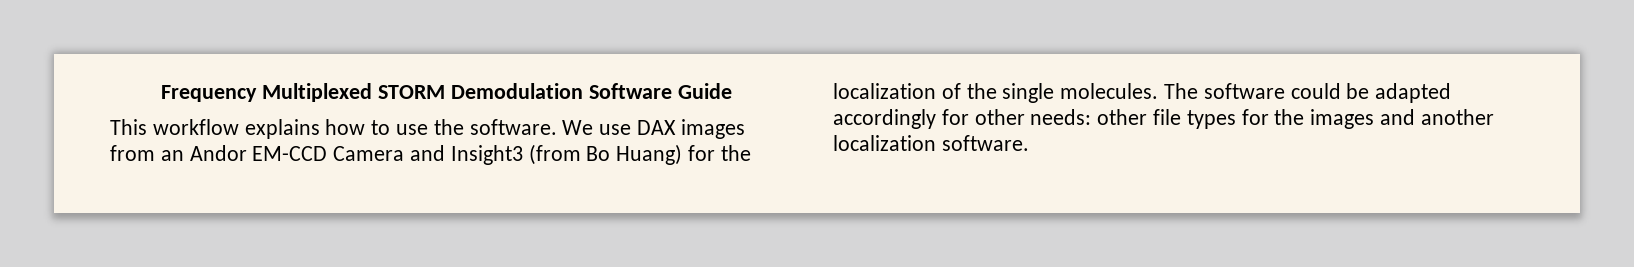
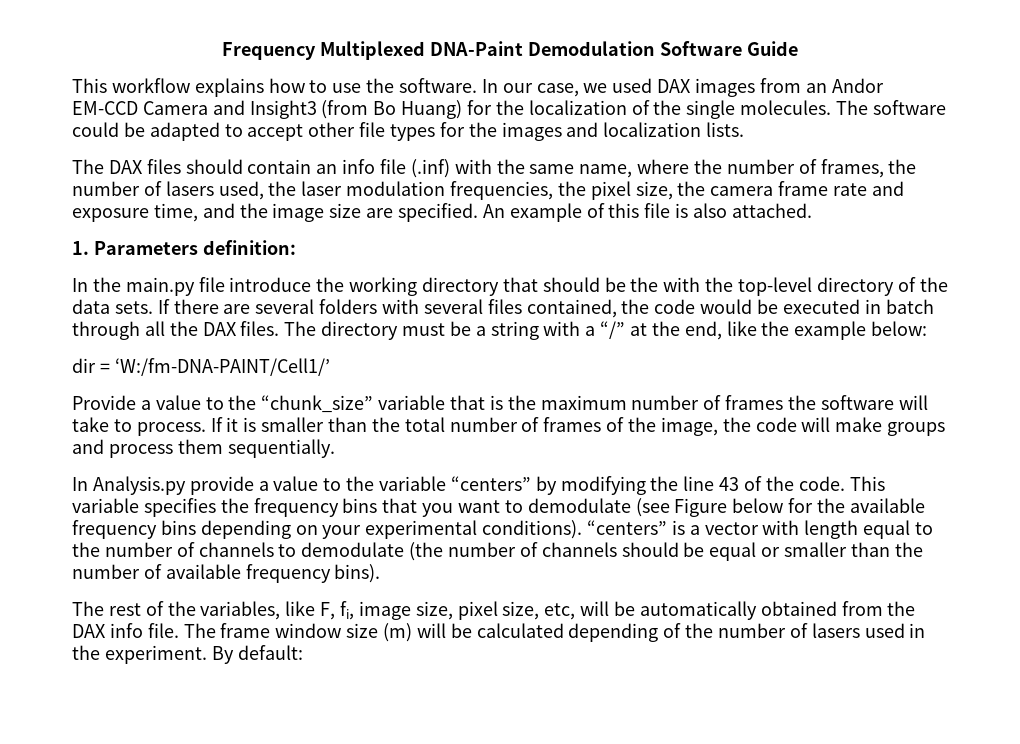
- Frequency Multiplexed STORM Demodulation Software Guide
+ Frequency Multiplexed DNA-Paint Demodulation Software Guide
- We use DAX images from an Andor EM-CCD Camera and Insight3 (from Bo Huang) for the localization of the single molecules.
+ In our case, we used DAX images from an Andor EM-CCD Camera and Insight3 (from Bo Huang) for the localization of the single molecules.
- The software could be adapted accordingly for other needs: other file types for the images and another localization software.
+ The software could be adapted to accept other file types for the images and localization lists.
+ The DAX files should contain an info file (.inf) with the same name, where the number of frames, the number of lasers used, the laser modulation frequencies, the pixel size, the camera frame rate and exposure time, and the image size are specified. An example of this file is also attached.
+ 1. Parameters definition:
+ In the main.py file introduce the working directory that should be the with the top-level directory of the data sets. If there are several folders with several files contained, the code would be executed in batch through all the DAX files. The directory must be a string with a “/” at the end, like the example below:
+ dir = ‘W:/fm-DNA-PAINT/Cell1/’
+ Provide a value to the “chunk_size” variable that is the maximum number of frames the software will take to process. If it is smaller than the total number of frames of the image, the code will make groups and process them sequentially.
+ In Analysis.py provide a value to the variable “centers” by modifying the line 43 of the code. This variable specifies the frequency bins that you want to demodulate (see Figure below for the available frequency bins depending on your experimental conditions). “centers” is a vector with length equal to the number of channels to demodulate (the number of channels should be equal or smaller than the number of available frequency bins).
+ The rest of the variables, like F, fi, image size, pixel size, etc, will be automatically obtained from the DAX info file. The frame window size (m) will be calculated depending of the number of lasers used in the experiment. By default:

